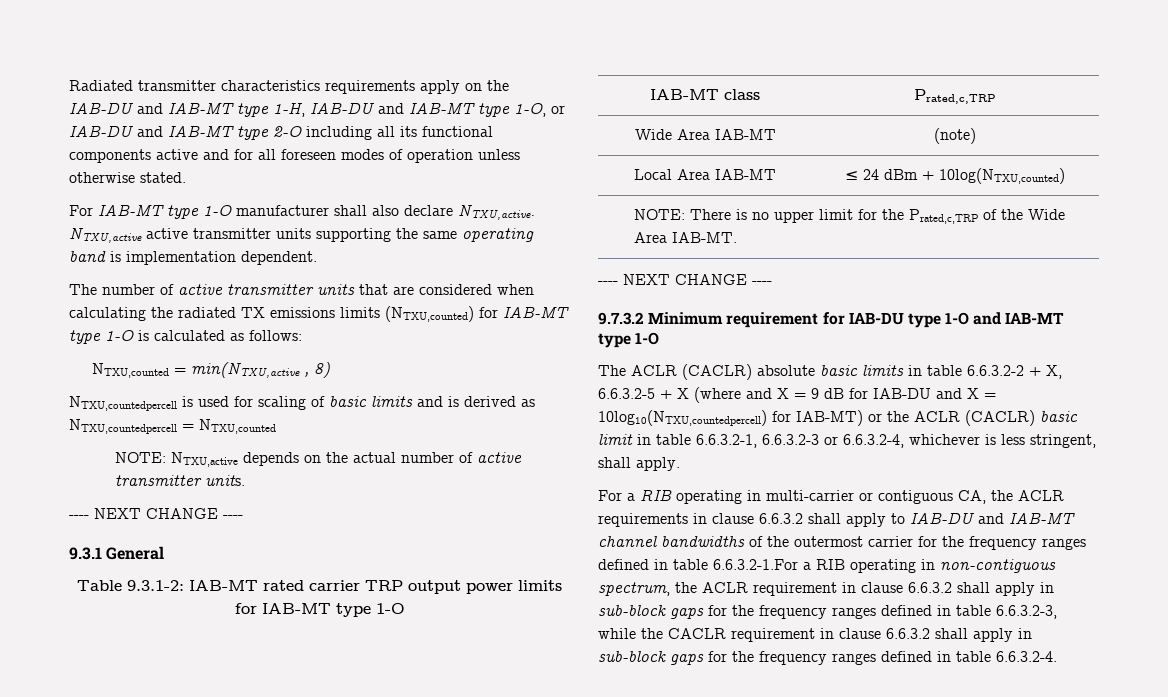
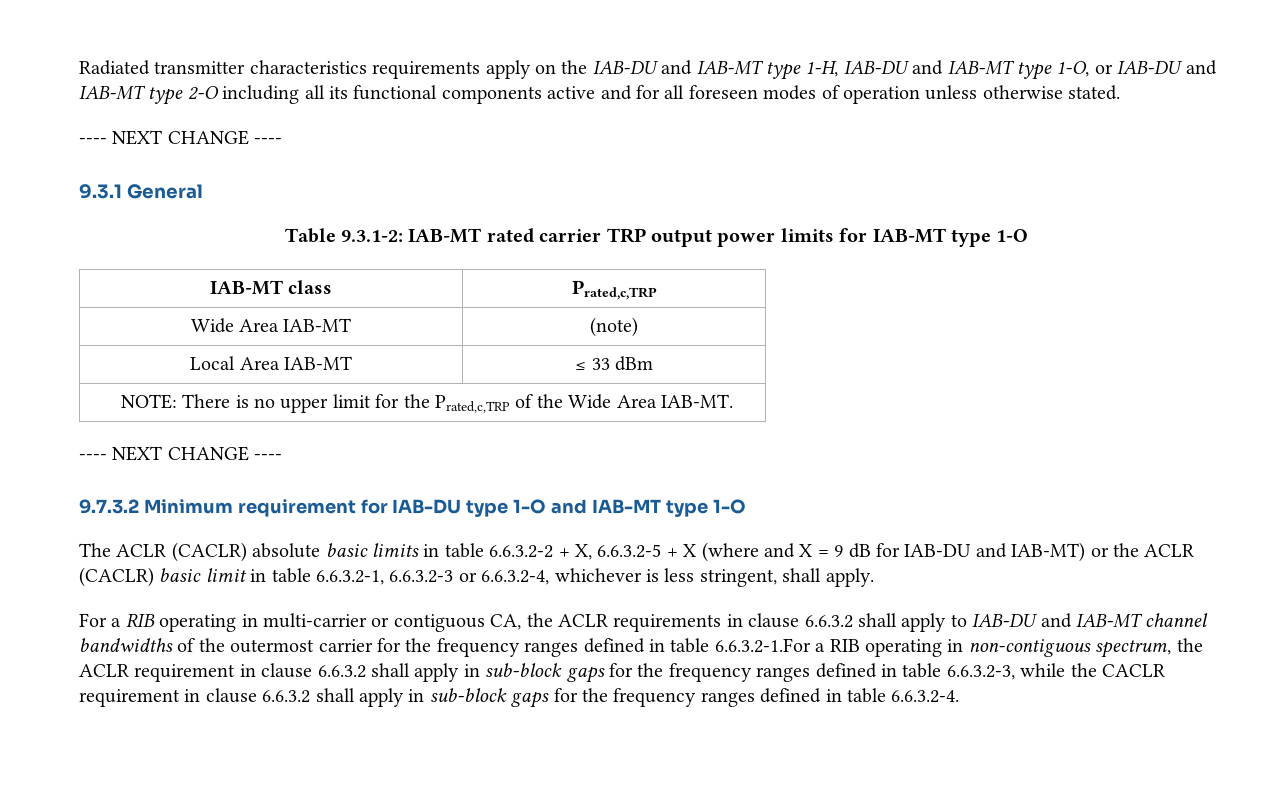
- For IAB-MT type 1-O manufacturer shall also declare NTXU,active. NTXU,active active transmitter units supporting the same operating band is implementation dependent.
- The number of active transmitter units that are considered when calculating the radiated TX emissions limits (NTXU,counted) for IAB-MT type 1-O is calculated as follows:
- NTXU,counted = min(NTXU,active , 8)
- NTXU,countedpercell is used for scaling of basic limits and is derived as NTXU,countedpercell = NTXU,counted
- NOTE: NTXU,active depends on the actual number of active transmitter units.
- Local Area IAB-MT | ≤ 24 dBm + 10log(NTXU,counted)
+ Local Area IAB-MT | ≤ 33 dBm
- The ACLR (CACLR) absolute basic limits in table 6.6.3.2-2 + X, 6.6.3.2-5 + X (where and X = 9 dB for IAB-DU and X = 10log10(NTXU,countedpercell) for IAB-MT) or the ACLR (CACLR) basic limit in table 6.6.3.2-1, 6.6.3.2-3 or 6.6.3.2-4, whichever is less stringent, shall apply.
+ The ACLR (CACLR) absolute basic limits in table 6.6.3.2-2 + X, 6.6.3.2-5 + X (where and X = 9 dB for IAB-DU and IAB-MT) or the ACLR (CACLR) basic limit in table 6.6.3.2-1, 6.6.3.2-3 or 6.6.3.2-4, whichever is less stringent, shall apply.

